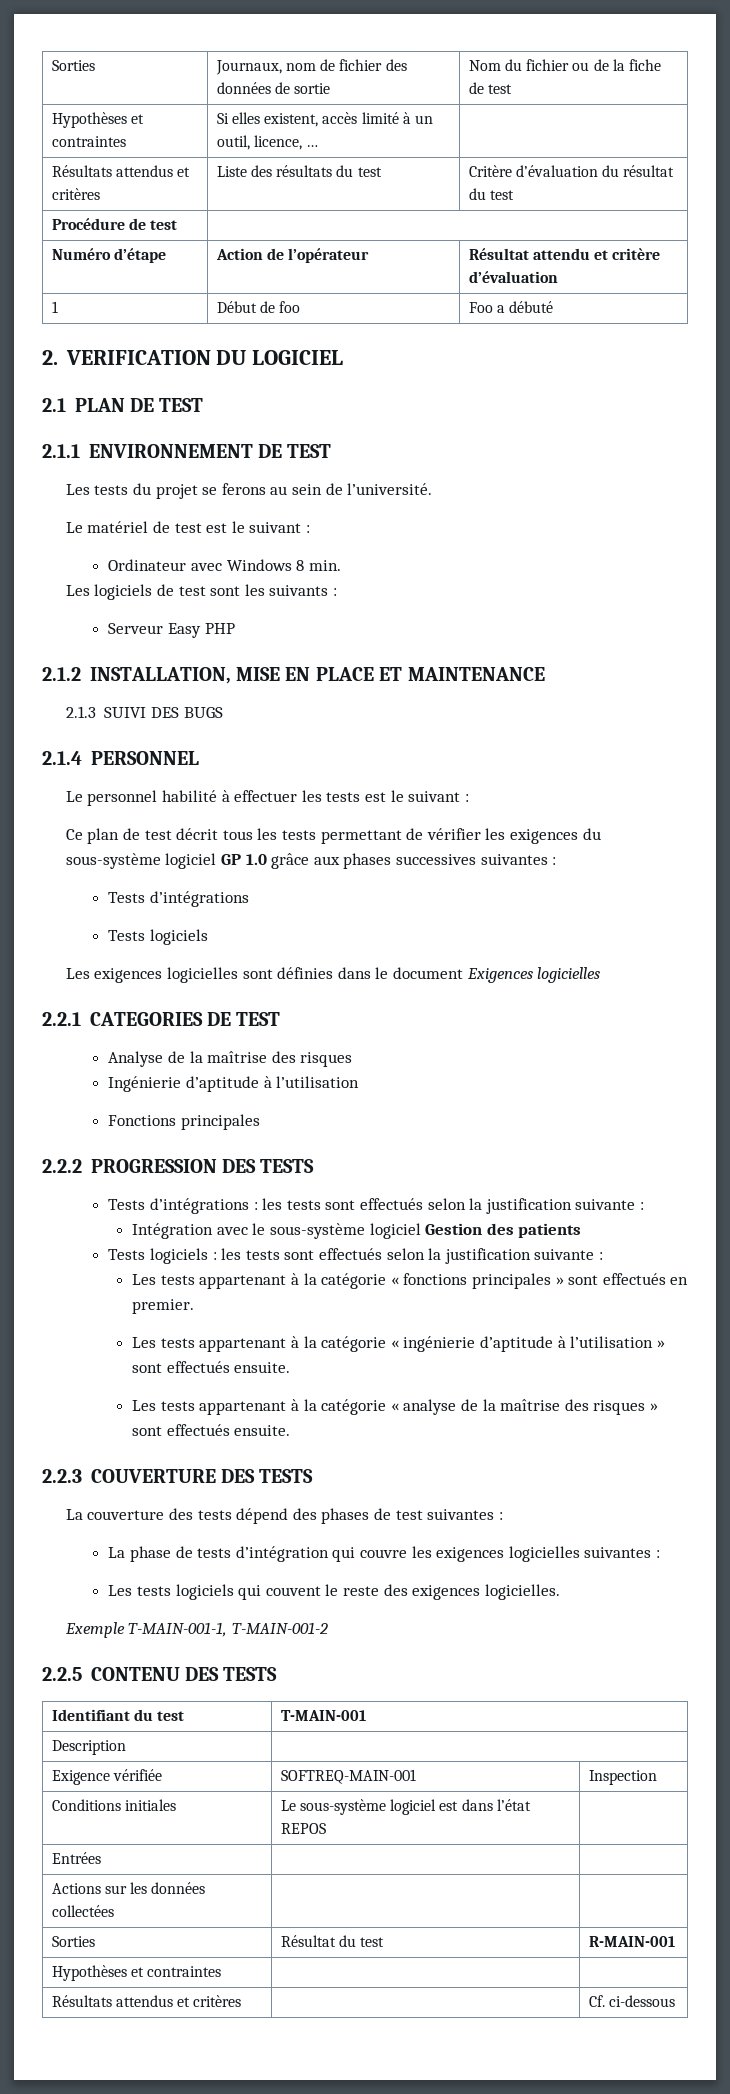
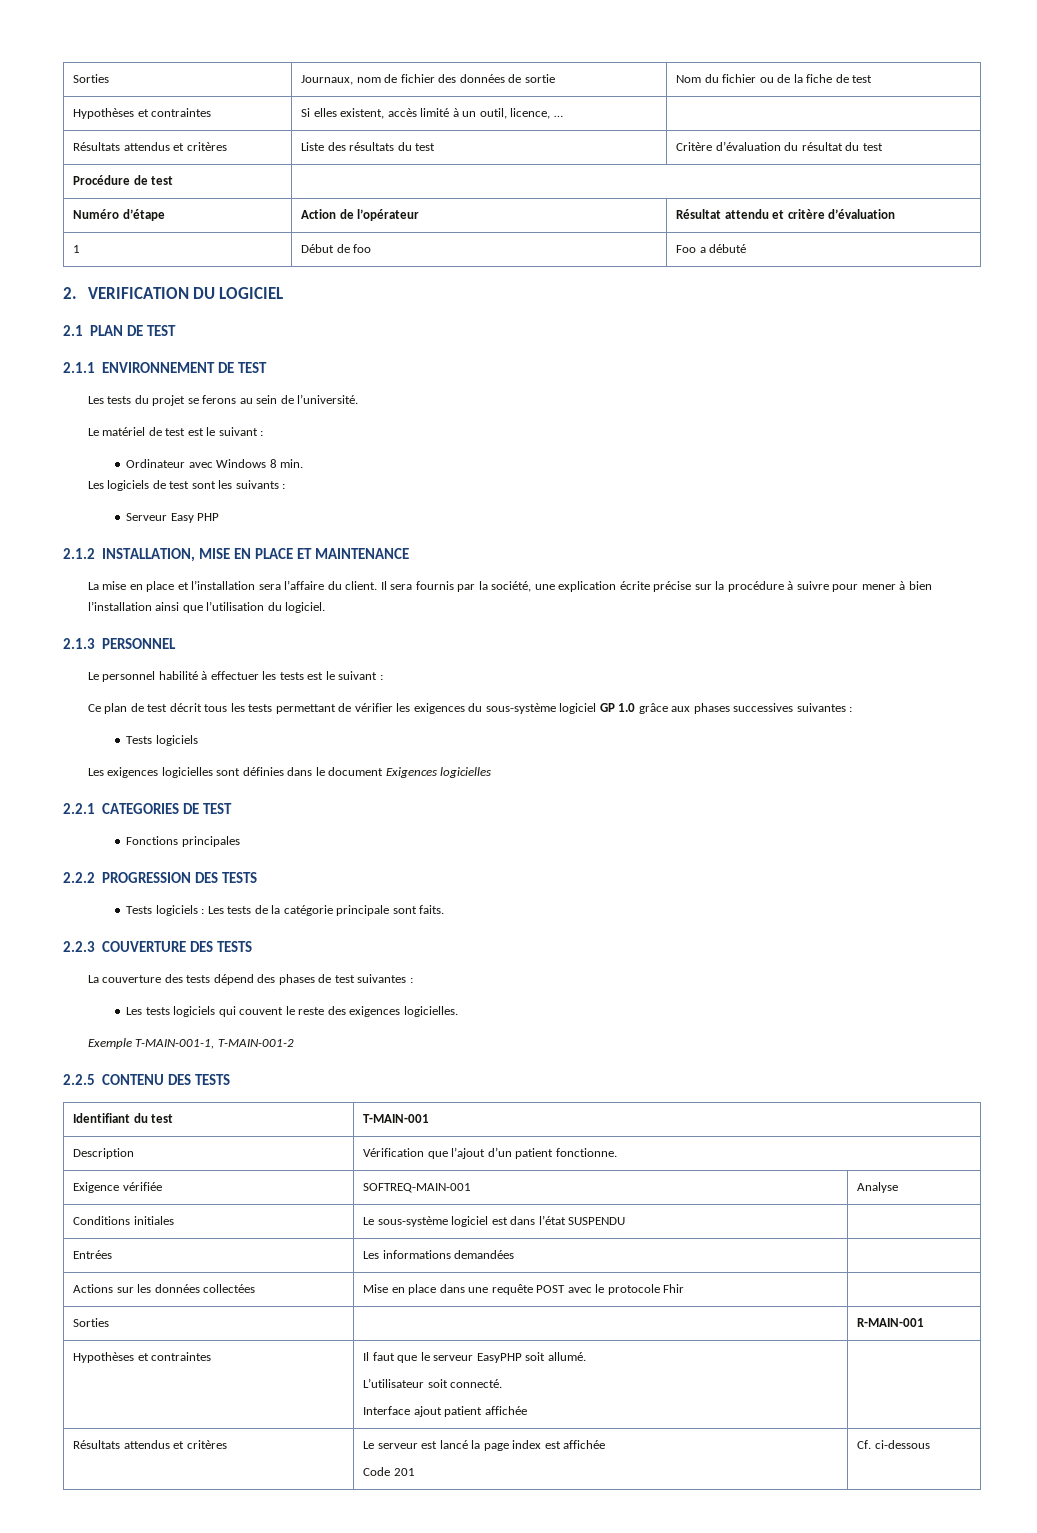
- 2.1.3 SUIVI DES BUGS
- 2.1.4 PERSONNEL
+ La mise en place et l’installation sera l’affaire du client. Il sera fournis par la société, une explication écrite précise sur la procédure à suivre pour mener à bien l’installation ainsi que l’utilisation du logiciel.
+ 2.1.3 PERSONNEL
  Ce plan de test décrit tous les tests permettant de vérifier les exigences du sous-système logiciel GP 1.0 grâce aux phases successives suivantes :
- Tests d’intégrations
- Analyse de la maîtrise des risques
- Ingénierie d’aptitude à l’utilisation
- Tests d’intégrations : les tests sont effectués selon la justification suivante :
- Intégration avec le sous-système logiciel Gestion des patients
- Tests logiciels : les tests sont effectués selon la justification suivante :
- Les tests appartenant à la catégorie « fonctions principales » sont effectués en premier.
- Les tests appartenant à la catégorie « ingénierie d’aptitude à l’utilisation » sont effectués ensuite.
- Les tests appartenant à la catégorie « analyse de la maîtrise des risques » sont effectués ensuite.
+ Tests logiciels : Les tests de la catégorie principale sont faits.
- La phase de tests d’intégration qui couvre les exigences logicielles suivantes :
- Description |
+ Description | Vérification que l’ajout d’un patient fonctionne.
- Exigence vérifiée | SOFTREQ-MAIN-001 | Inspection
+ Exigence vérifiée | SOFTREQ-MAIN-001 | Analyse
- Conditions initiales | Le sous-système logiciel est dans l’état REPOS |
+ Conditions initiales | Le sous-système logiciel est dans l’état SUSPENDU |
- Entrées | |
+ Entrées | Les informations demandées |
- Actions sur les données collectées | |
- Sorties | Résultat du test | R-MAIN-001
- Hypothèses et contraintes | |
- Résultats attendus et critères | | Cf. ci-dessous
+ Actions sur les données collectées | Mise en place dans une requête POST avec le protocole Fhir |
+ Sorties | | R-MAIN-001
+ Hypothèses et contraintes | Il faut que le serveur EasyPHP soit allumé.
+ L’utilisateur soit connecté.
+ Interface ajout patient affichée |
+ Résultats attendus et critères | Le serveur est lancé la page index est affichée
+ Code 201 | Cf. ci-dessous

